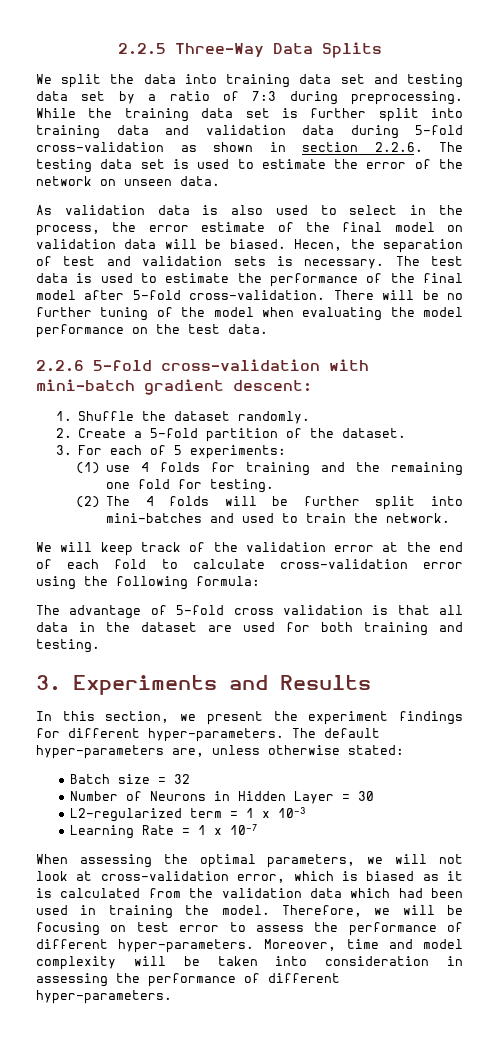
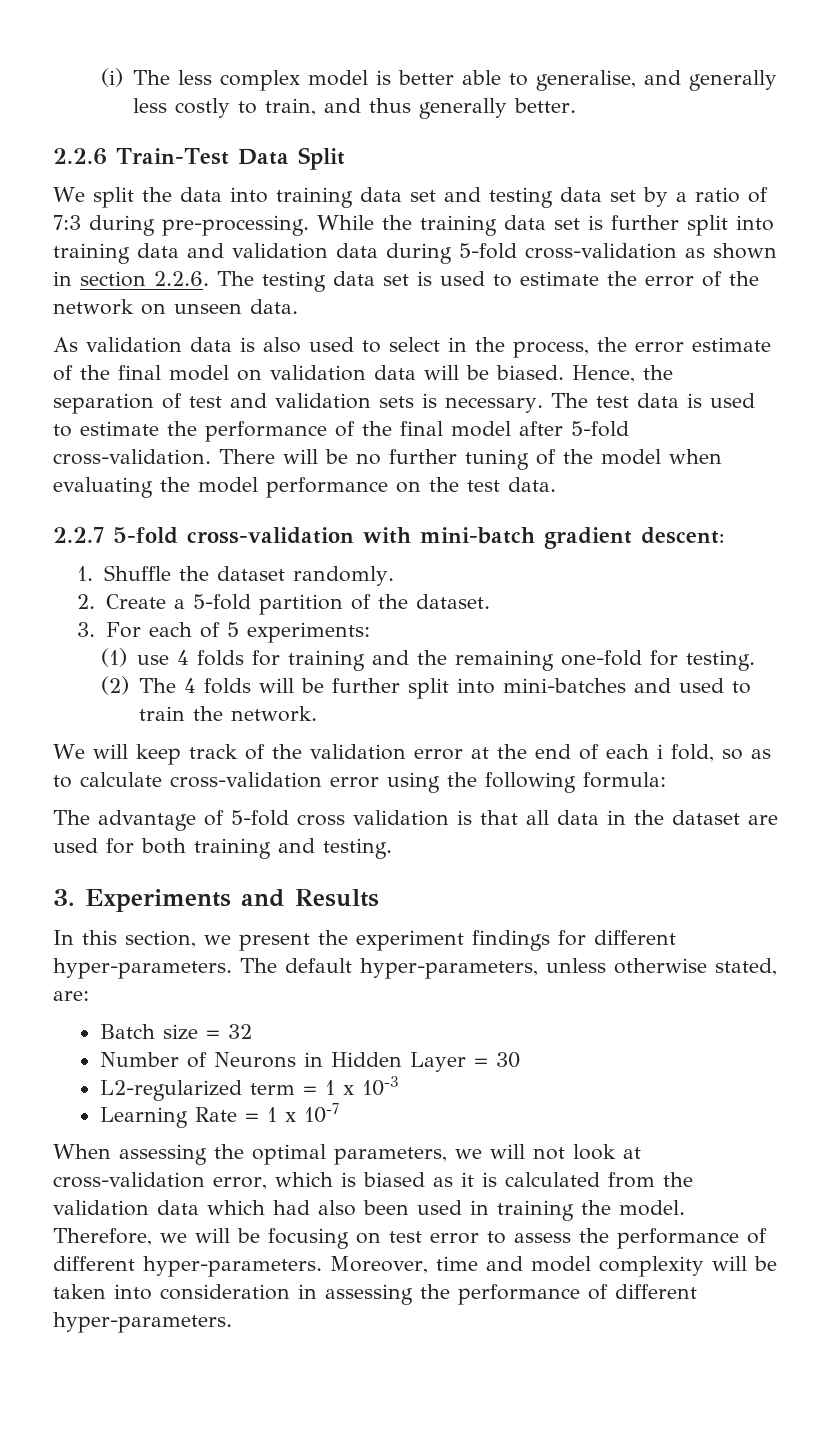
- 2.2.5 Three-Way Data Splits
+ (i) The less complex model is better able to generalise, and generally less costly to train, and thus generally better.
+ 2.2.6 Train-Test Data Split
- We split the data into training data set and testing data set by a ratio of 7:3 during preprocessing.
+ We split the data into training data set and testing data set by a ratio of 7:3 during pre-processing.
- Hecen, the separation of test and validation sets is necessary.
+ Hence, the separation of test and validation sets is necessary.
- 2.2.6 5-fold cross-validation with mini-batch gradient descent:
+ 2.2.7 5-fold cross-validation with mini-batch gradient descent:
- (1) use 4 folds for training and the remaining one fold for testing.
+ (1) use 4 folds for training and the remaining one-fold for testing.
- We will keep track of the validation error at the end of each fold to calculate cross-validation error using the following formula:
+ We will keep track of the validation error at the end of each i fold, so as to calculate cross-validation error using the following formula:
- The default hyper-parameters are, unless otherwise stated:
+ The default hyper-parameters, unless otherwise stated, are:
- When assessing the optimal parameters, we will not look at cross-validation error, which is biased as it is calculated from the validation data which had been used in training the model.
+ When assessing the optimal parameters, we will not look at cross-validation error, which is biased as it is calculated from the validation data which had also been used in training the model.

